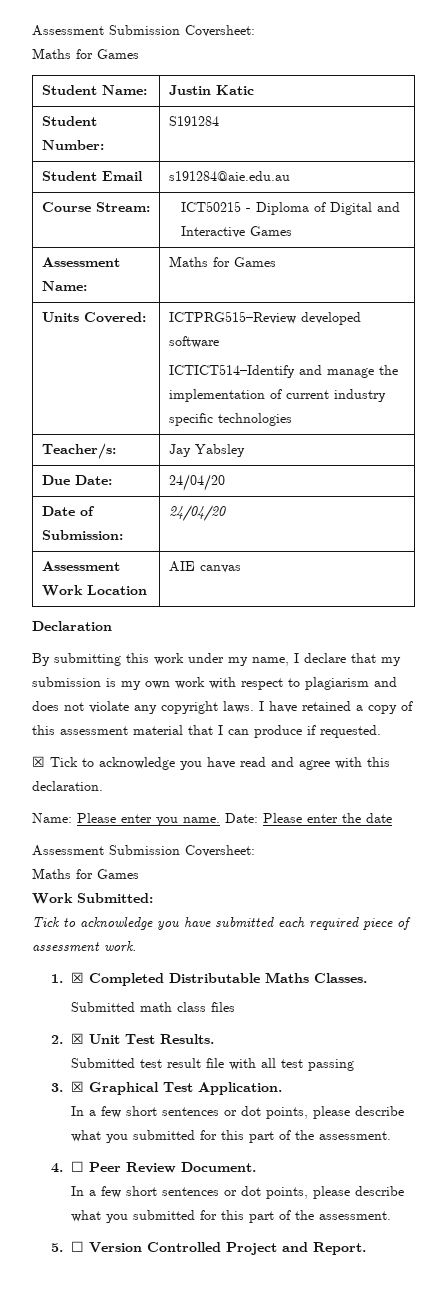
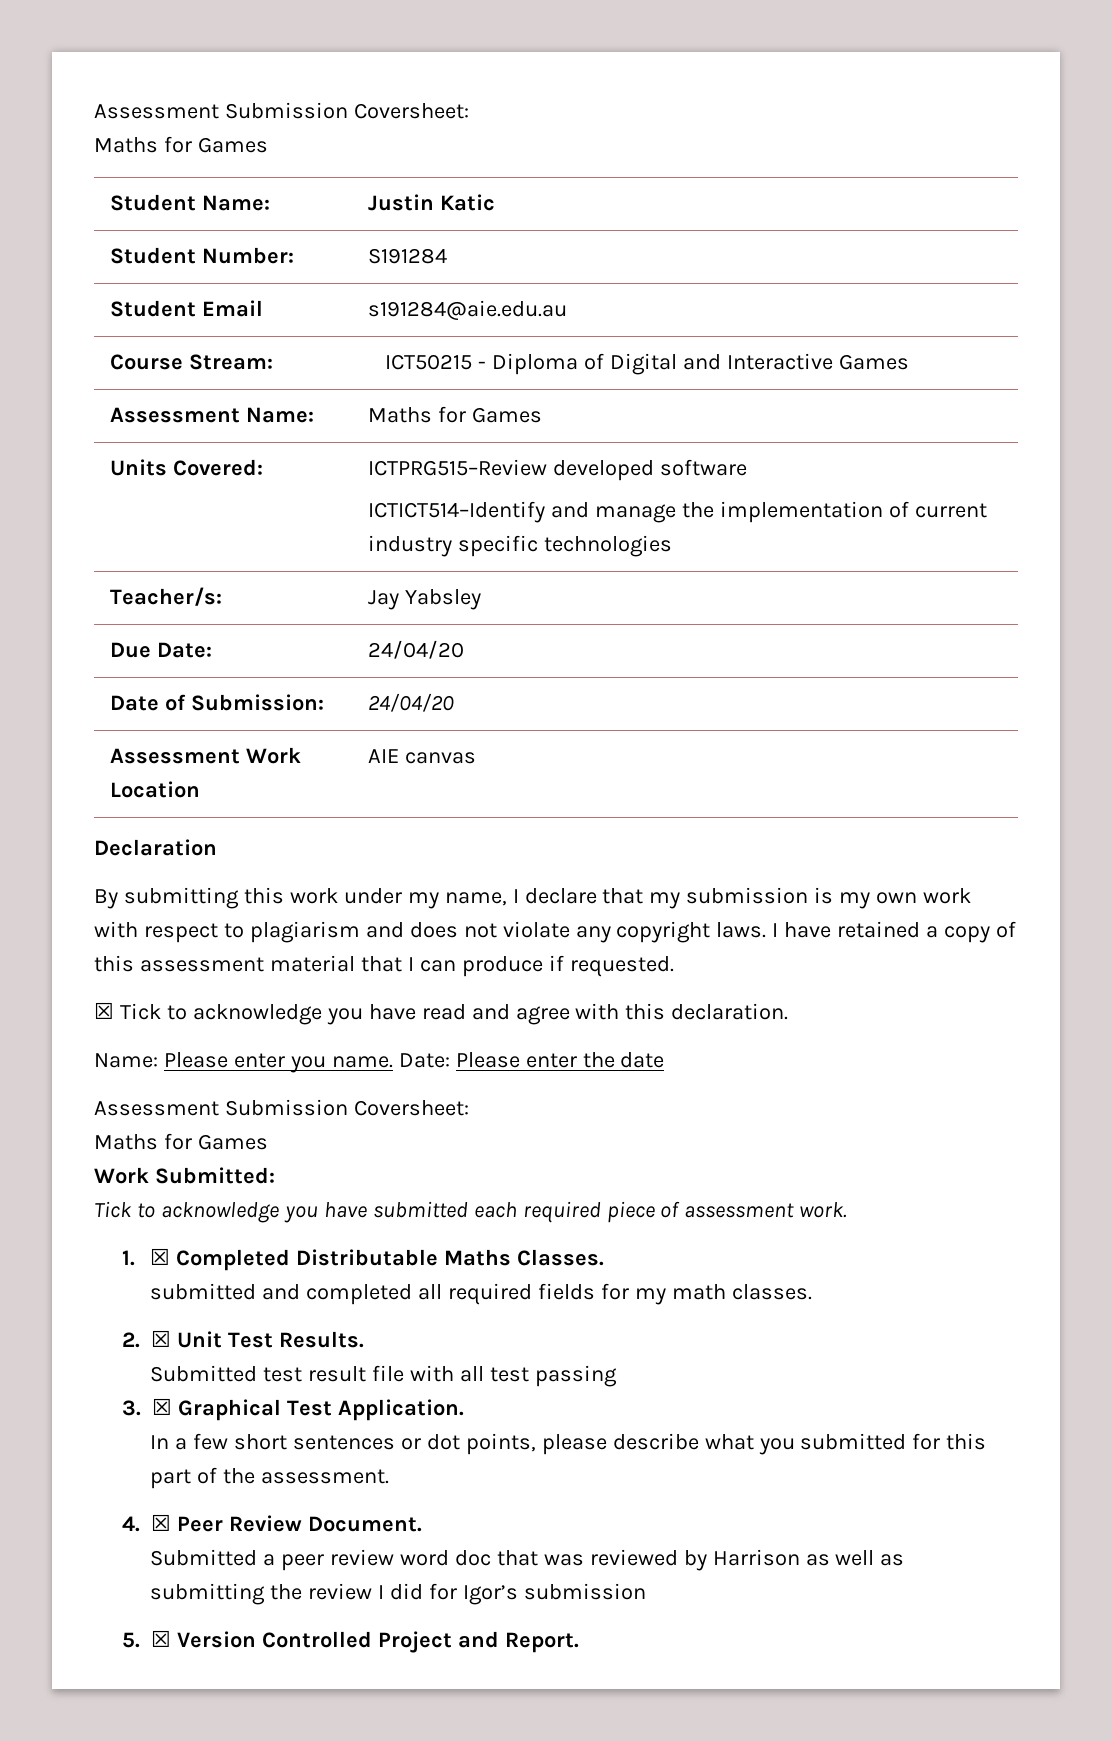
- Submitted math class files
+ submitted and completed all required fields for my math classes.
- 4. ☐ Peer Review Document.
- In a few short sentences or dot points, please describe what you submitted for this part of the assessment.
+ 4. ☒ Peer Review Document.
+ Submitted a peer review word doc that was reviewed by Harrison as well as submitting the review I did for Igor’s submission
- 5. ☐ Version Controlled Project and Report.
+ 5. ☒ Version Controlled Project and Report.

